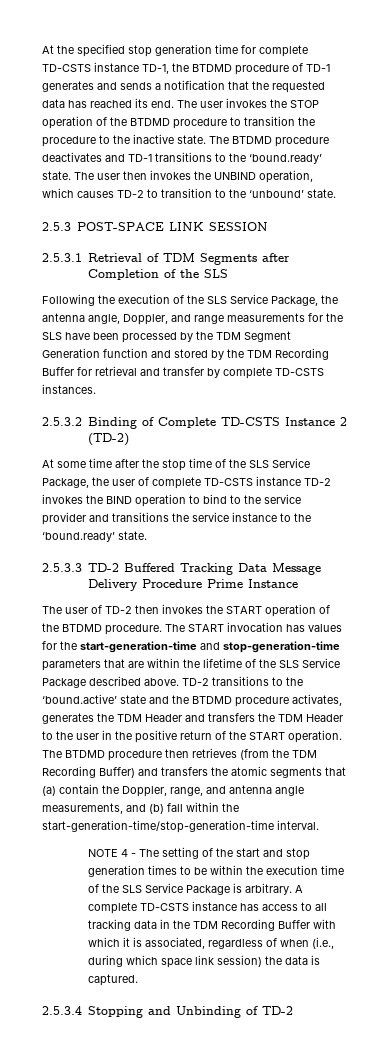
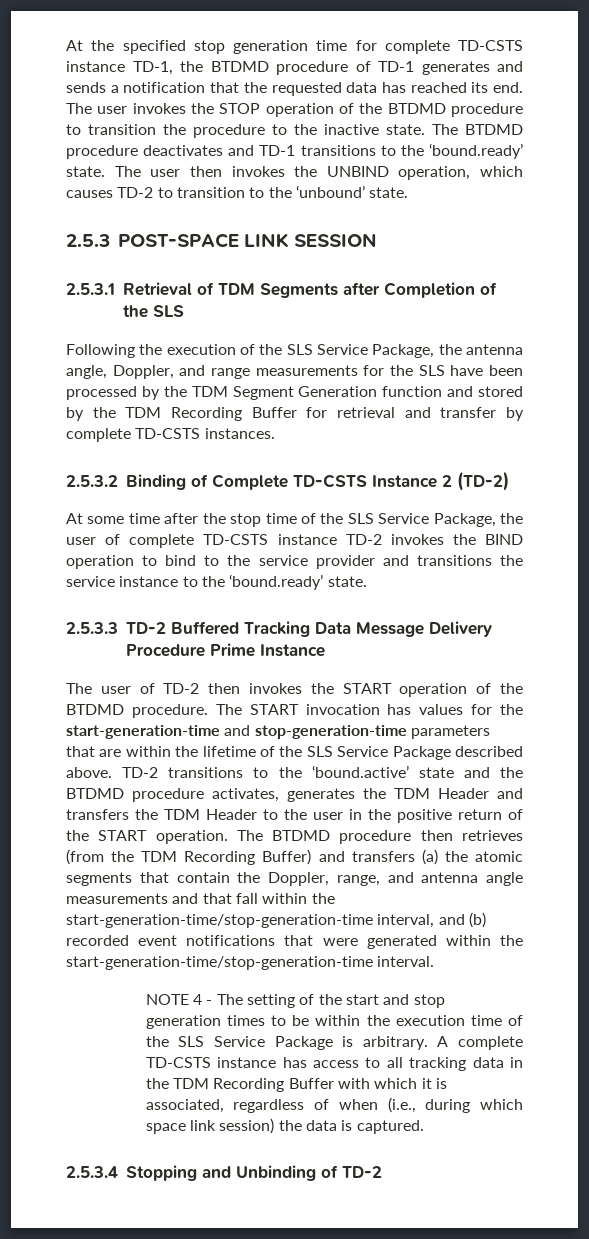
- The BTDMD procedure then retrieves (from the TDM Recording Buffer) and transfers the atomic segments that (a) contain the Doppler, range, and antenna angle measurements, and (b) fall within the start-generation-time/stop-generation-time interval.
+ The BTDMD procedure then retrieves (from the TDM Recording Buffer) and transfers (a) the atomic segments that contain the Doppler, range, and antenna angle measurements and that fall within the start-generation-time/stop-generation-time interval, and (b) recorded event notifications that were generated within the start-generation-time/stop-generation-time interval.

